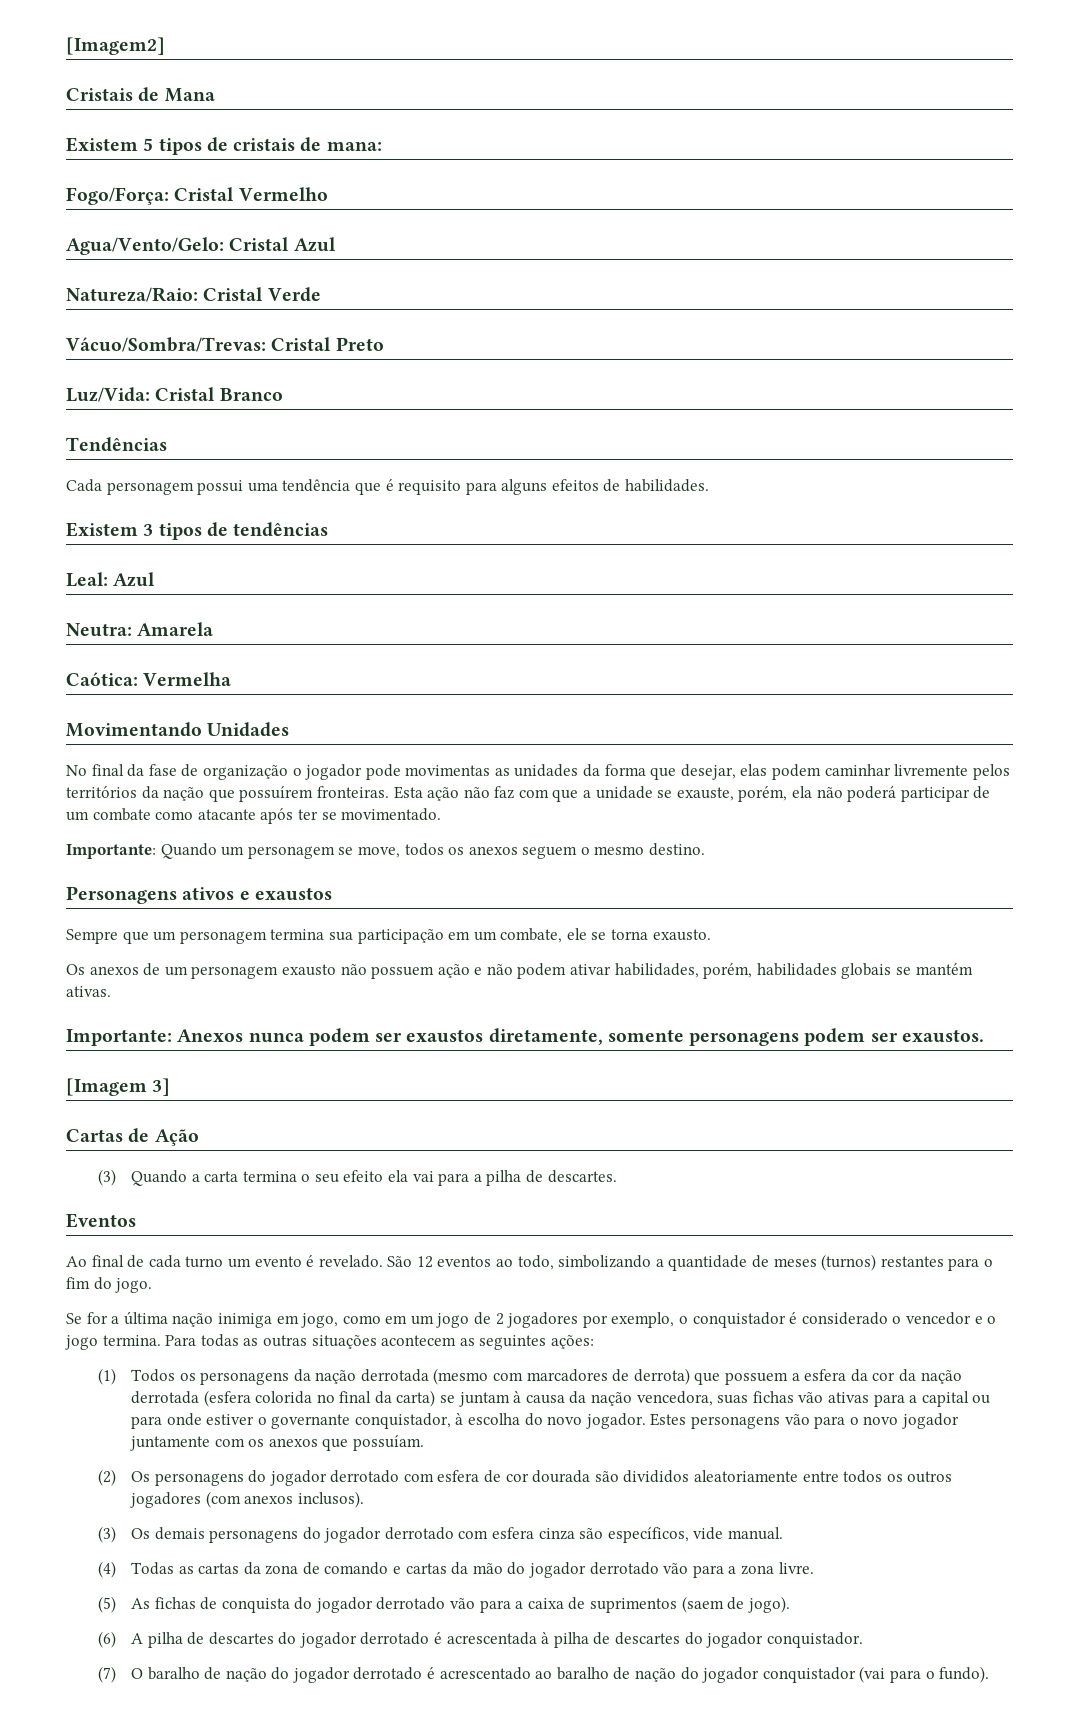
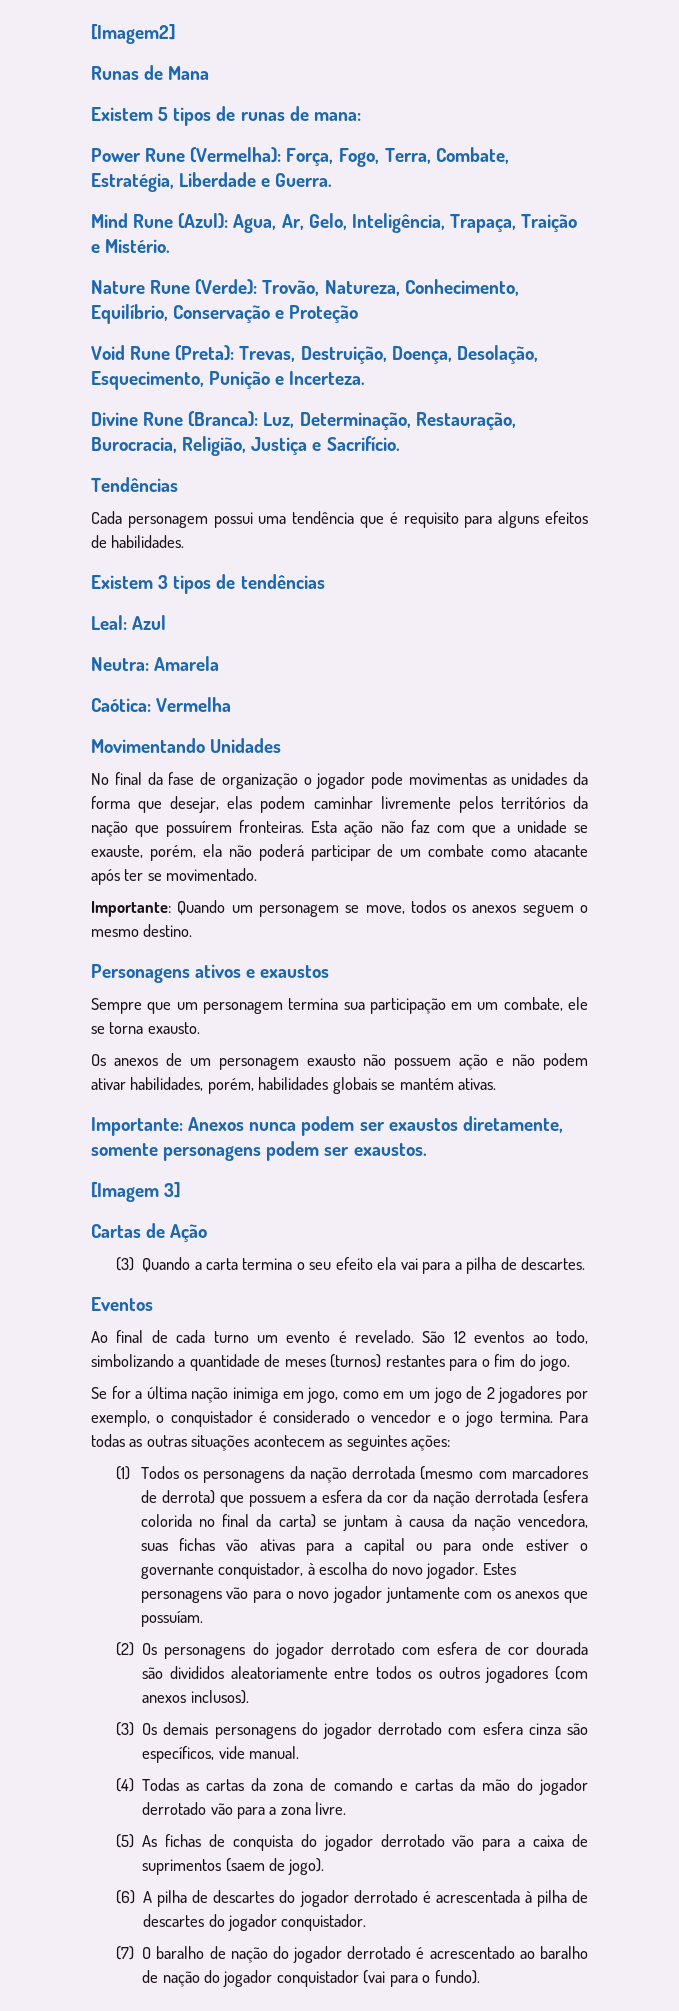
- Cristais de Mana
+ Runas de Mana
- Existem 5 tipos de cristais de mana:
+ Existem 5 tipos de runas de mana:
- Fogo/Força: Cristal Vermelho
- Agua/Vento/Gelo: Cristal Azul
- Natureza/Raio: Cristal Verde
- Vácuo/Sombra/Trevas: Cristal Preto
- Luz/Vida: Cristal Branco
+ Power Rune (Vermelha): Força, Fogo, Terra, Combate, Estratégia, Liberdade e Guerra.
+ Mind Rune (Azul): Agua, Ar, Gelo, Inteligência, Trapaça, Traição e Mistério.
+ Nature Rune (Verde): Trovão, Natureza, Conhecimento, Equilíbrio, Conservação e Proteção
+ Void Rune (Preta): Trevas, Destruição, Doença, Desolação, Esquecimento, Punição e Incerteza.
+ Divine Rune (Branca): Luz, Determinação, Restauração, Burocracia, Religião, Justiça e Sacrifício.

